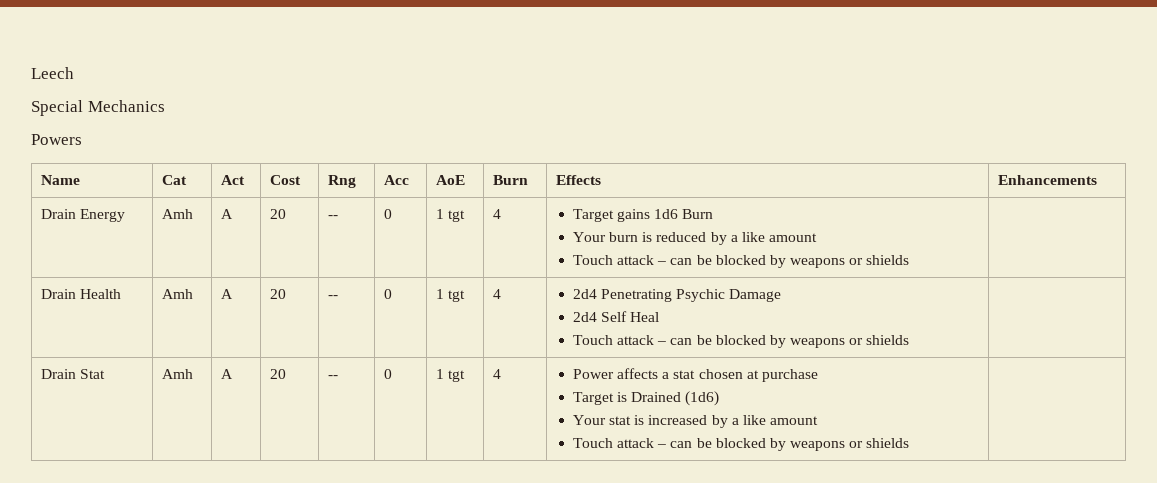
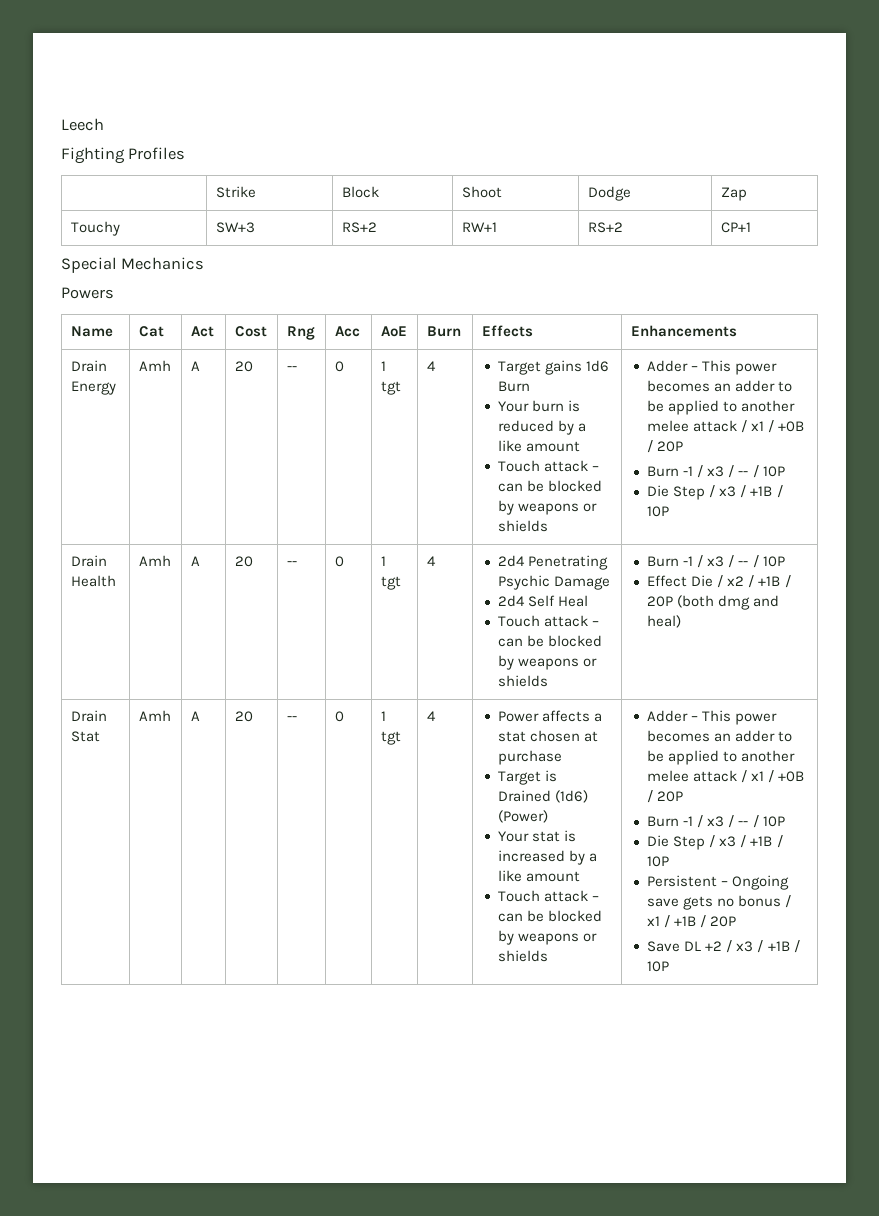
+ Fighting Profiles
+ | Strike | Block | Shoot | Dodge | Zap
+ Touchy | SW+3 | RS+2 | RW+1 | RS+2 | CP+1
  Your burn is reduced by a like amount
- Touch attack – can be blocked by weapons or shields
+ Touch attack – can be blocked by weapons or shields | Adder – This power becomes an adder to be applied to another melee attack / x1 / +0B / 20P
+ Burn -1 / x3 / -- / 10P
+ Die Step / x3 / +1B / 10P
  2d4 Self Heal
- Touch attack – can be blocked by weapons or shields
+ Touch attack – can be blocked by weapons or shields | Burn -1 / x3 / -- / 10P
+ Effect Die / x2 / +1B / 20P (both dmg and heal)
- Target is Drained (1d6)
+ Target is Drained (1d6) (Power)
  Your stat is increased by a like amount
- Touch attack – can be blocked by weapons or shields
+ Touch attack – can be blocked by weapons or shields | Adder – This power becomes an adder to be applied to another melee attack / x1 / +0B / 20P
+ Burn -1 / x3 / -- / 10P
+ Die Step / x3 / +1B / 10P
+ Persistent – Ongoing save gets no bonus / x1 / +1B / 20P
+ Save DL +2 / x3 / +1B / 10P

